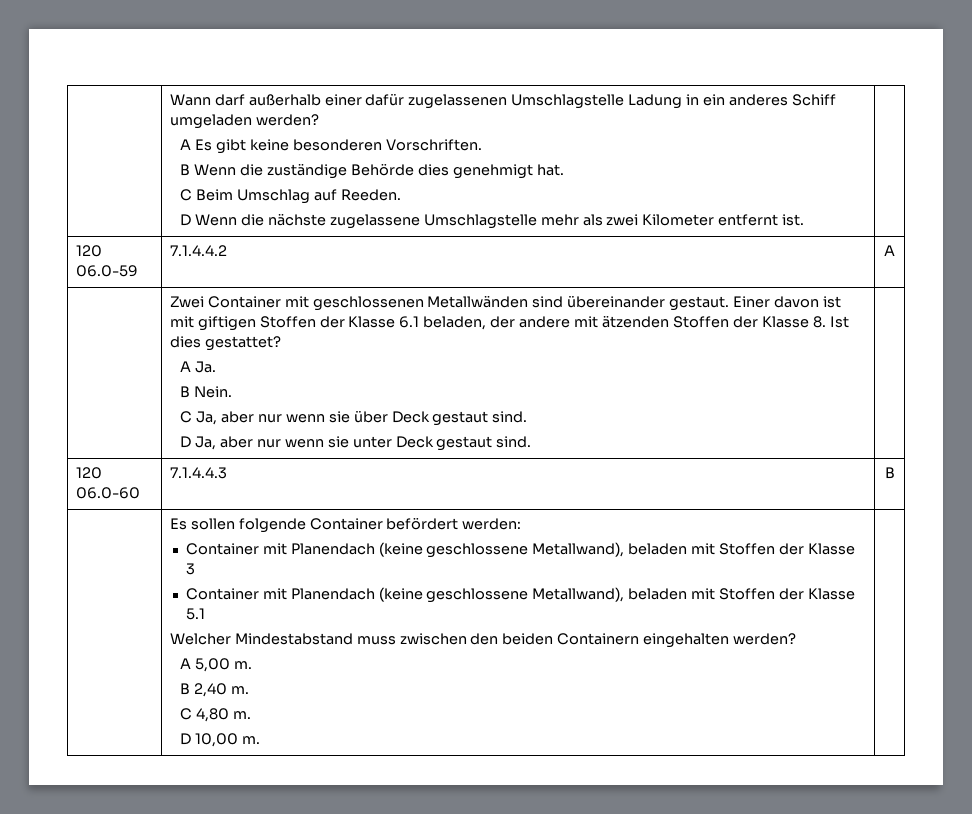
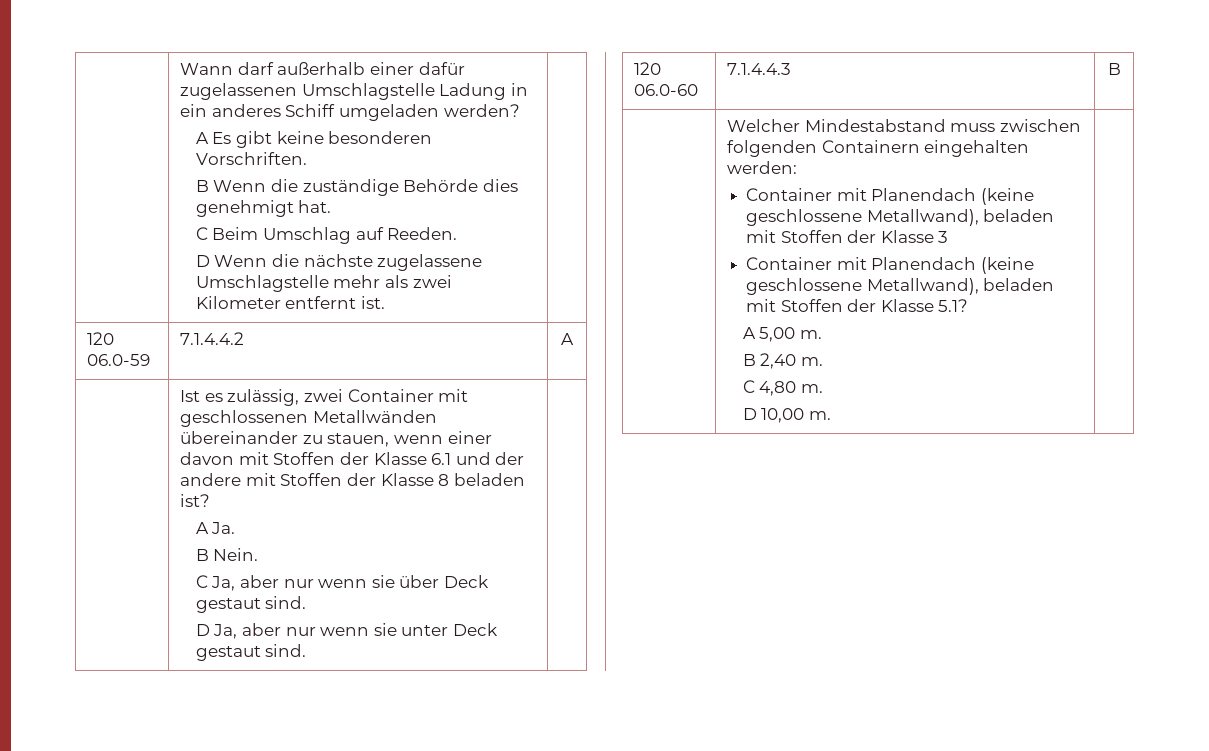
- Zwei Container mit geschlossenen Metallwänden sind übereinander gestaut. Einer davon ist mit giftigen Stoffen der Klasse 6.1 beladen, der andere mit ätzenden Stoffen der Klasse 8. Ist dies gestattet?
+ Ist es zulässig, zwei Container mit geschlossenen Metallwänden übereinander zu stauen, wenn einer davon mit Stoffen der Klasse 6.1 und der andere mit Stoffen der Klasse 8 beladen ist?
- Es sollen folgende Container befördert werden:
+ Welcher Mindestabstand muss zwischen folgenden Containern eingehalten werden:
- Container mit Planendach (keine geschlossene Metallwand), beladen mit Stoffen der Klasse 5.1
- Welcher Mindestabstand muss zwischen den beiden Containern eingehalten werden?
+ Container mit Planendach (keine geschlossene Metallwand), beladen mit Stoffen der Klasse 5.1?

